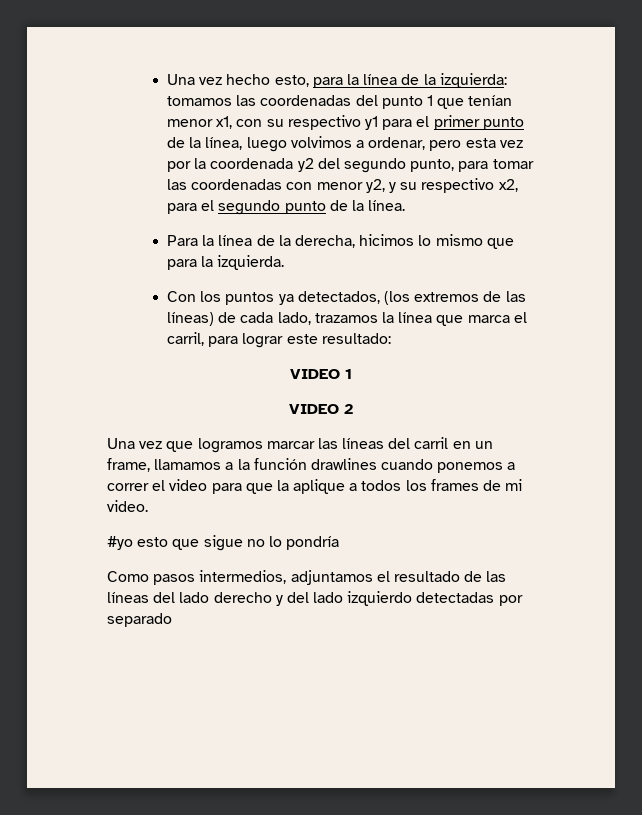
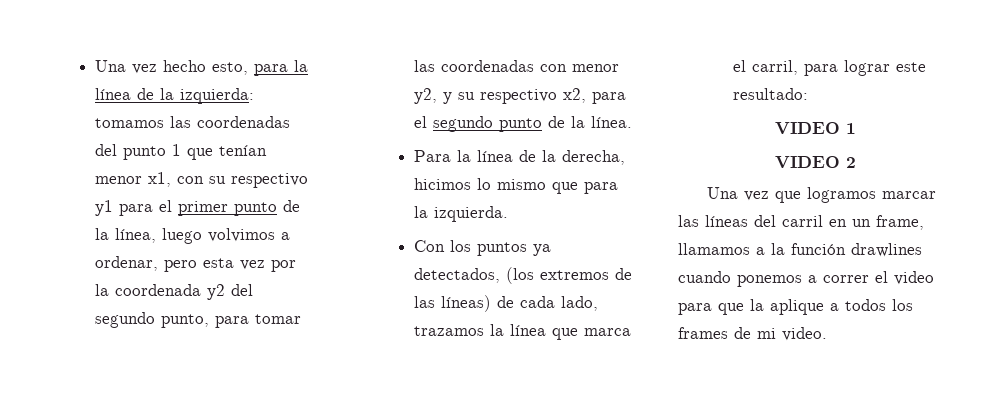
- #yo esto que sigue no lo pondría
- Como pasos intermedios, adjuntamos el resultado de las líneas del lado derecho y del lado izquierdo detectadas por separado

